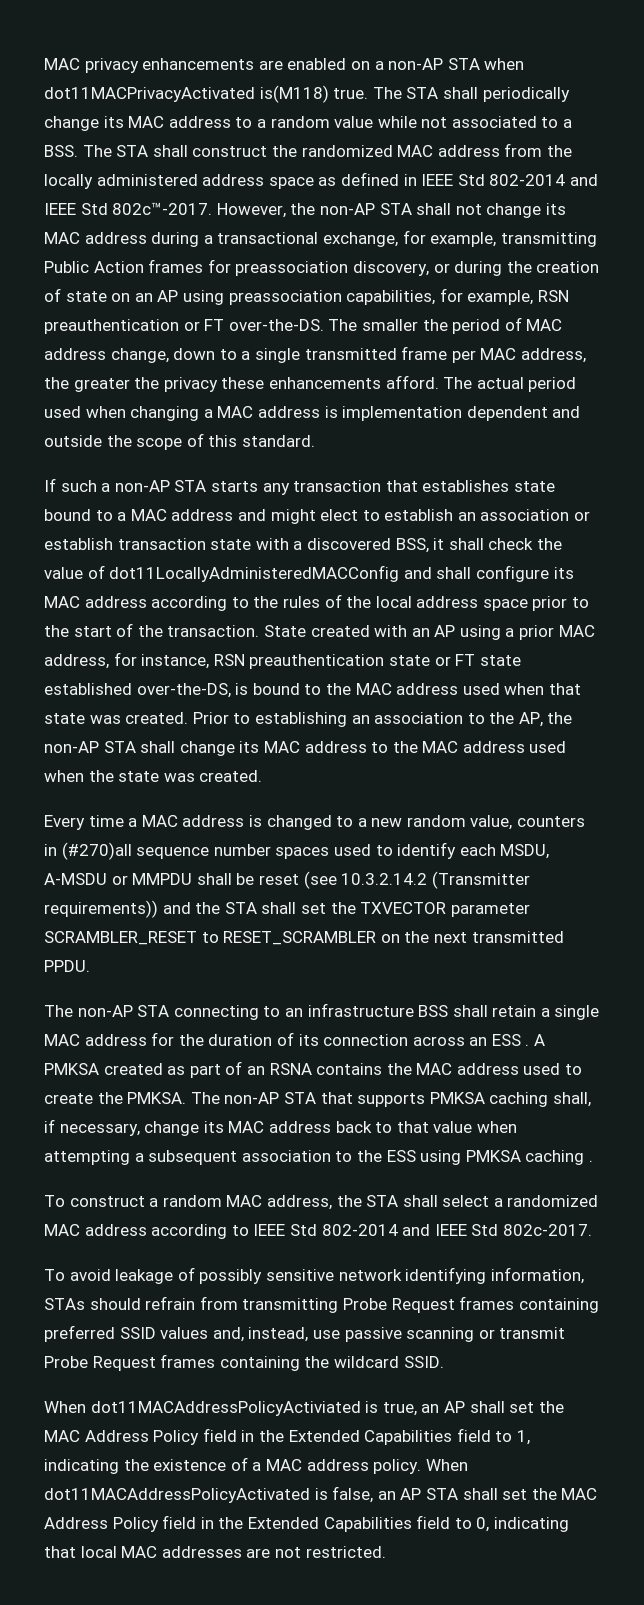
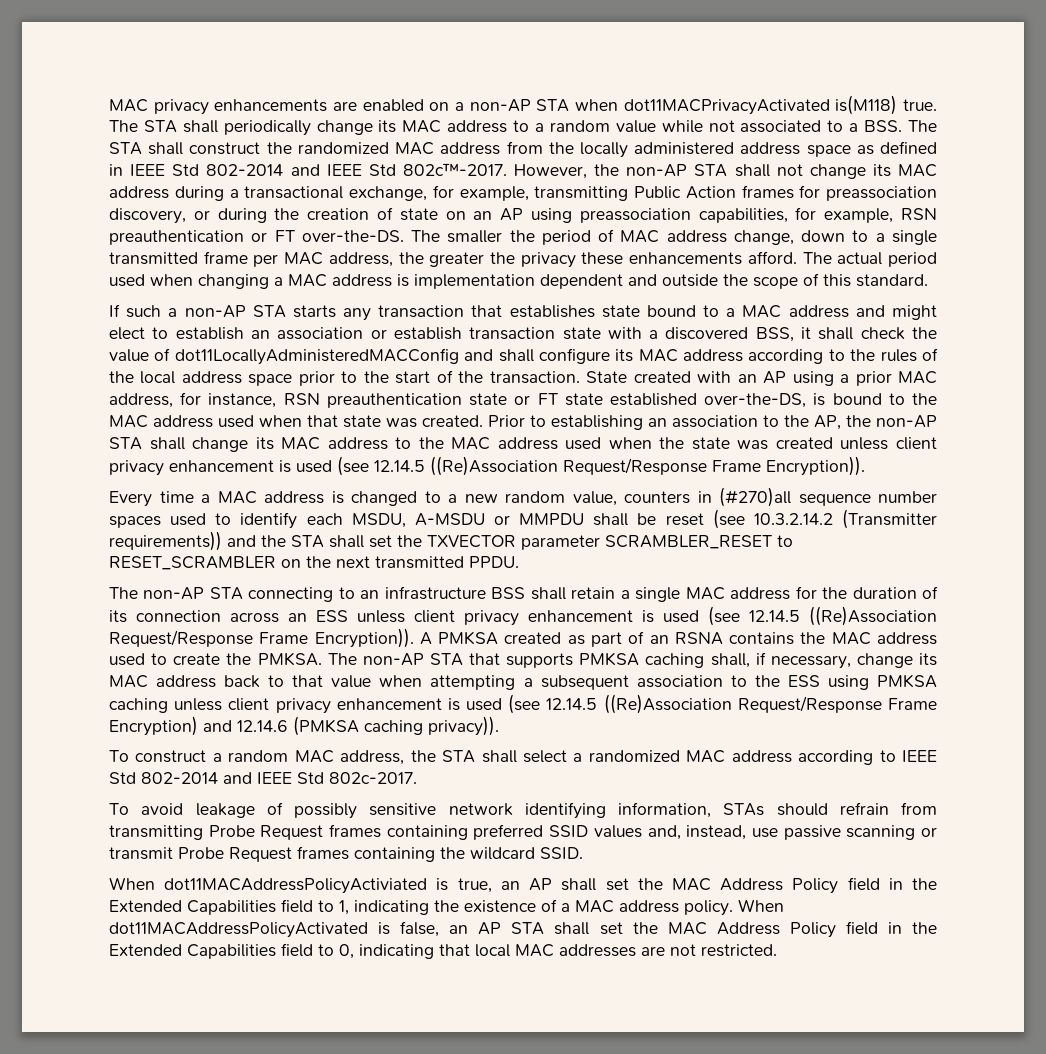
- Prior to establishing an association to the AP, the non-AP STA shall change its MAC address to the MAC address used when the state was created.
+ Prior to establishing an association to the AP, the non-AP STA shall change its MAC address to the MAC address used when the state was created unless client privacy enhancement is used (see 12.14.5 ((Re)Association Request/Response Frame Encryption)).
- The non-AP STA connecting to an infrastructure BSS shall retain a single MAC address for the duration of its connection across an ESS .
+ The non-AP STA connecting to an infrastructure BSS shall retain a single MAC address for the duration of its connection across an ESS unless client privacy enhancement is used (see 12.14.5 ((Re)Association Request/Response Frame Encryption)).
- The non-AP STA that supports PMKSA caching shall, if necessary, change its MAC address back to that value when attempting a subsequent association to the ESS using PMKSA caching .
+ The non-AP STA that supports PMKSA caching shall, if necessary, change its MAC address back to that value when attempting a subsequent association to the ESS using PMKSA caching unless client privacy enhancement is used (see 12.14.5 ((Re)Association Request/Response Frame Encryption) and 12.14.6 (PMKSA caching privacy)).

